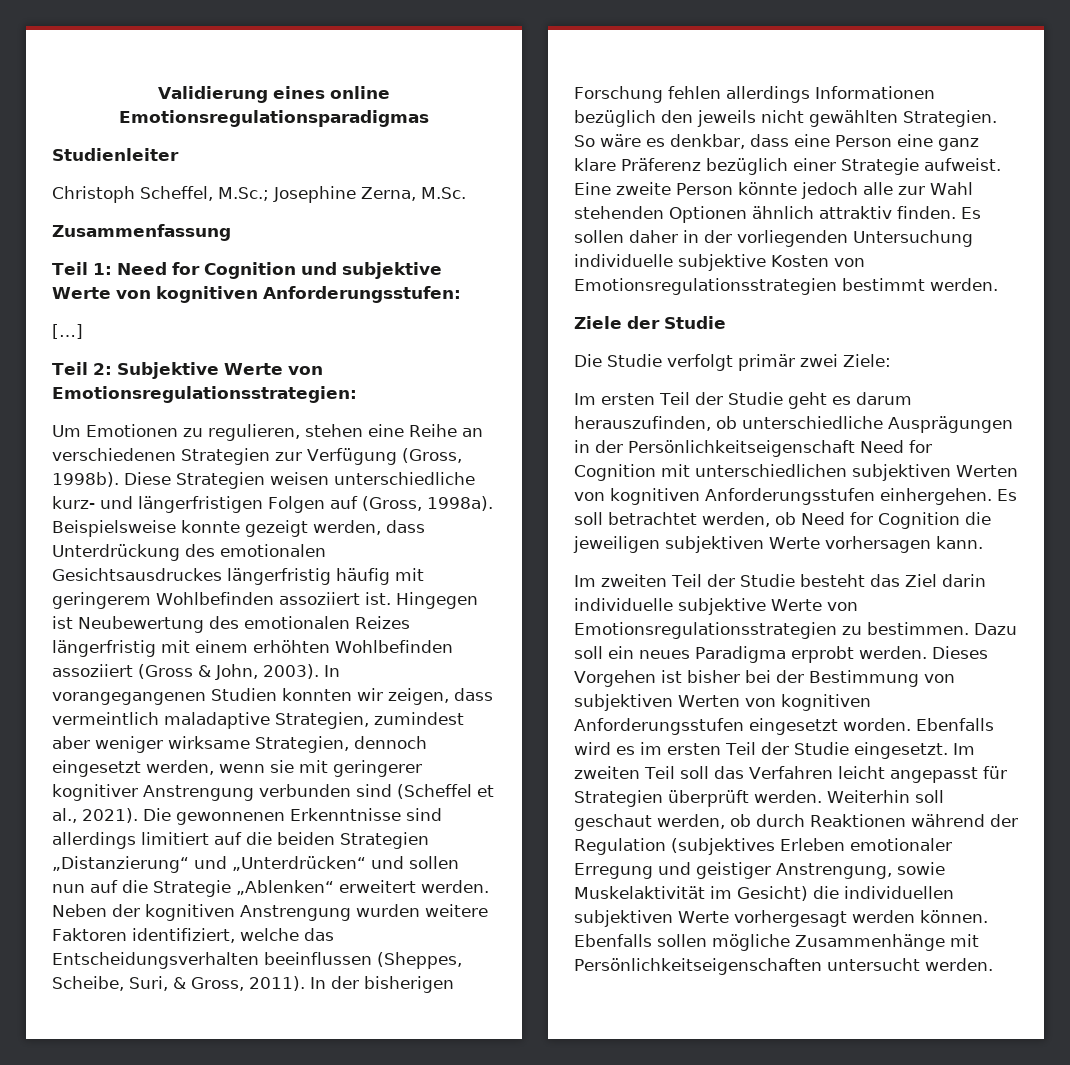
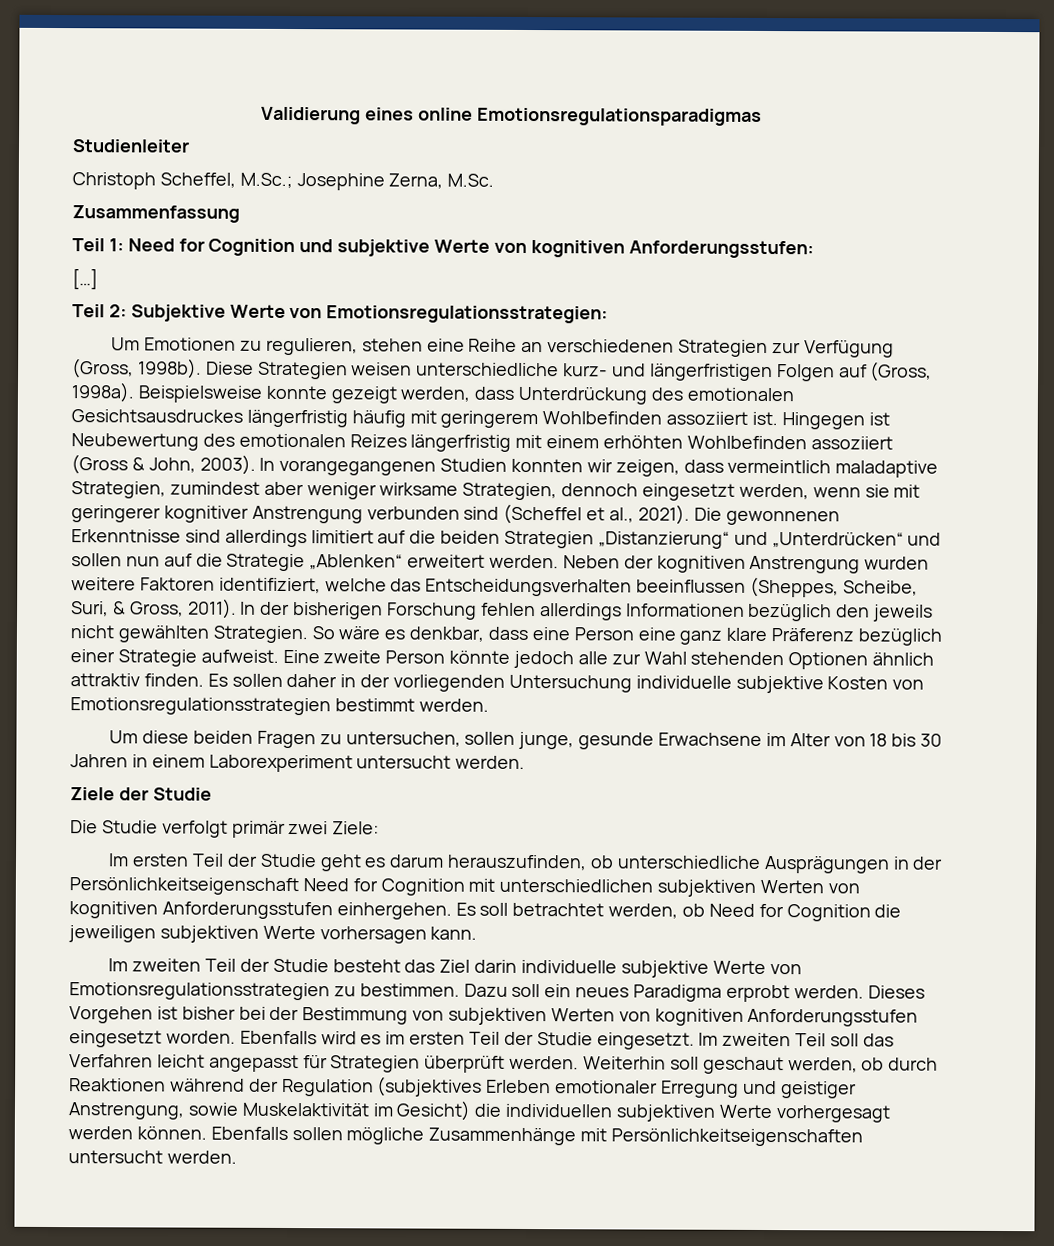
+ Um diese beiden Fragen zu untersuchen, sollen junge, gesunde Erwachsene im Alter von 18 bis 30 Jahren in einem Laborexperiment untersucht werden.

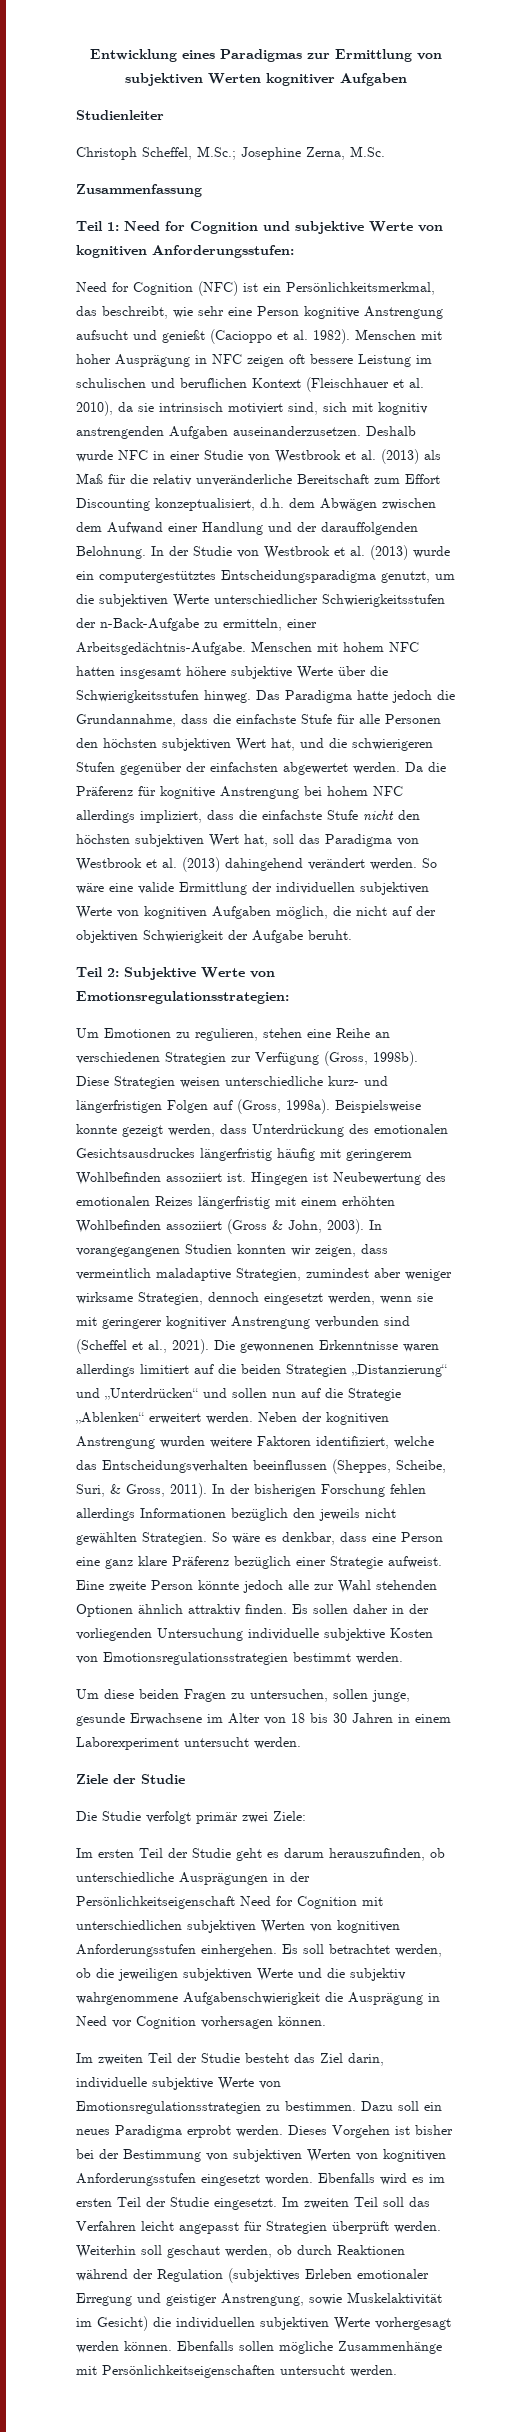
- Validierung eines online Emotionsregulationsparadigmas
+ Entwicklung eines Paradigmas zur Ermittlung von subjektiven Werten kognitiver Aufgaben
- […]
+ Need for Cognition (NFC) ist ein Persönlichkeitsmerkmal, das beschreibt, wie sehr eine Person kognitive Anstrengung aufsucht und genießt (Cacioppo et al. 1982). Menschen mit hoher Ausprägung in NFC zeigen oft bessere Leistung im schulischen und beruflichen Kontext (Fleischhauer et al. 2010), da sie intrinsisch motiviert sind, sich mit kognitiv anstrengenden Aufgaben auseinanderzusetzen. Deshalb wurde NFC in einer Studie von Westbrook et al. (2013) als Maß für die relativ unveränderliche Bereitschaft zum Effort Discounting konzeptualisiert, d.h. dem Abwägen zwischen dem Aufwand einer Handlung und der darauffolgenden Belohnung. In der Studie von Westbrook et al. (2013) wurde ein computergestütztes Entscheidungsparadigma genutzt, um die subjektiven Werte unterschiedlicher Schwierigkeitsstufen der n-Back-Aufgabe zu ermitteln, einer Arbeitsgedächtnis-Aufgabe. Menschen mit hohem NFC hatten insgesamt höhere subjektive Werte über die Schwierigkeitsstufen hinweg. Das Paradigma hatte jedoch die Grundannahme, dass die einfachste Stufe für alle Personen den höchsten subjektiven Wert hat, und die schwierigeren Stufen gegenüber der einfachsten abgewertet werden. Da die Präferenz für kognitive Anstrengung bei hohem NFC allerdings impliziert, dass die einfachste Stufe nicht den höchsten subjektiven Wert hat, soll das Paradigma von Westbrook et al. (2013) dahingehend verändert werden. So wäre eine valide Ermittlung der individuellen subjektiven Werte von kognitiven Aufgaben möglich, die nicht auf der objektiven Schwierigkeit der Aufgabe beruht.
- Die gewonnenen Erkenntnisse sind allerdings limitiert auf die beiden Strategien „Distanzierung“ und „Unterdrücken“ und sollen nun auf die Strategie „Ablenken“ erweitert werden.
+ Die gewonnenen Erkenntnisse waren allerdings limitiert auf die beiden Strategien „Distanzierung“ und „Unterdrücken“ und sollen nun auf die Strategie „Ablenken“ erweitert werden.
- Es soll betrachtet werden, ob Need for Cognition die jeweiligen subjektiven Werte vorhersagen kann.
+ Es soll betrachtet werden, ob die jeweiligen subjektiven Werte und die subjektiv wahrgenommene Aufgabenschwierigkeit die Ausprägung in Need vor Cognition vorhersagen können.
- Im zweiten Teil der Studie besteht das Ziel darin individuelle subjektive Werte von Emotionsregulationsstrategien zu bestimmen.
+ Im zweiten Teil der Studie besteht das Ziel darin, individuelle subjektive Werte von Emotionsregulationsstrategien zu bestimmen.

